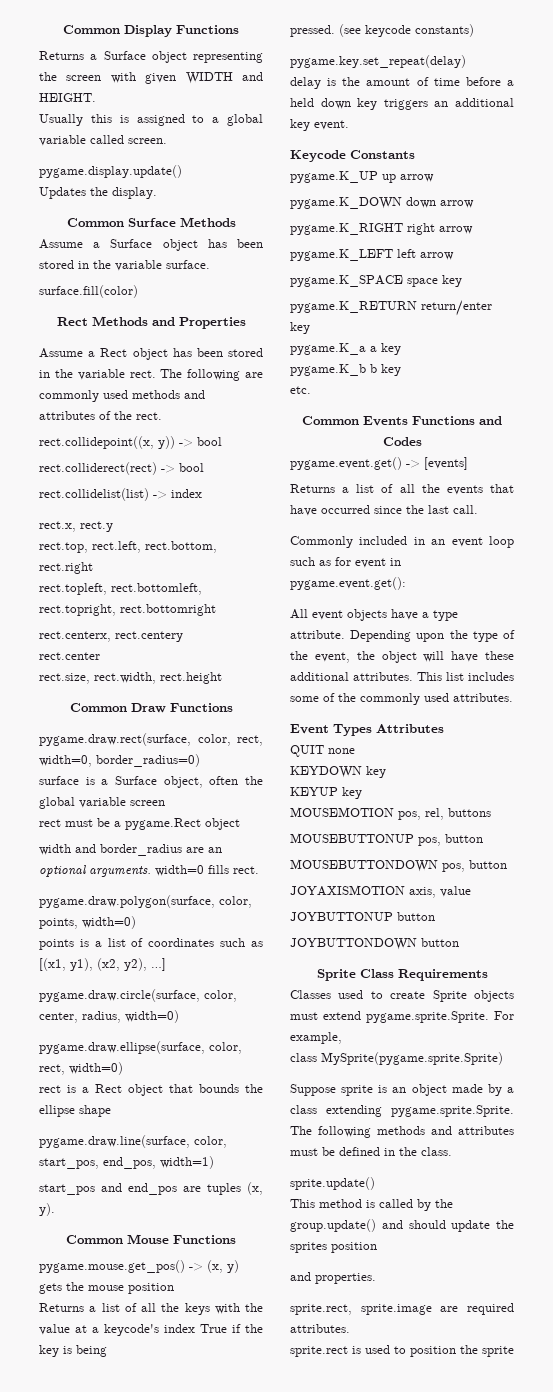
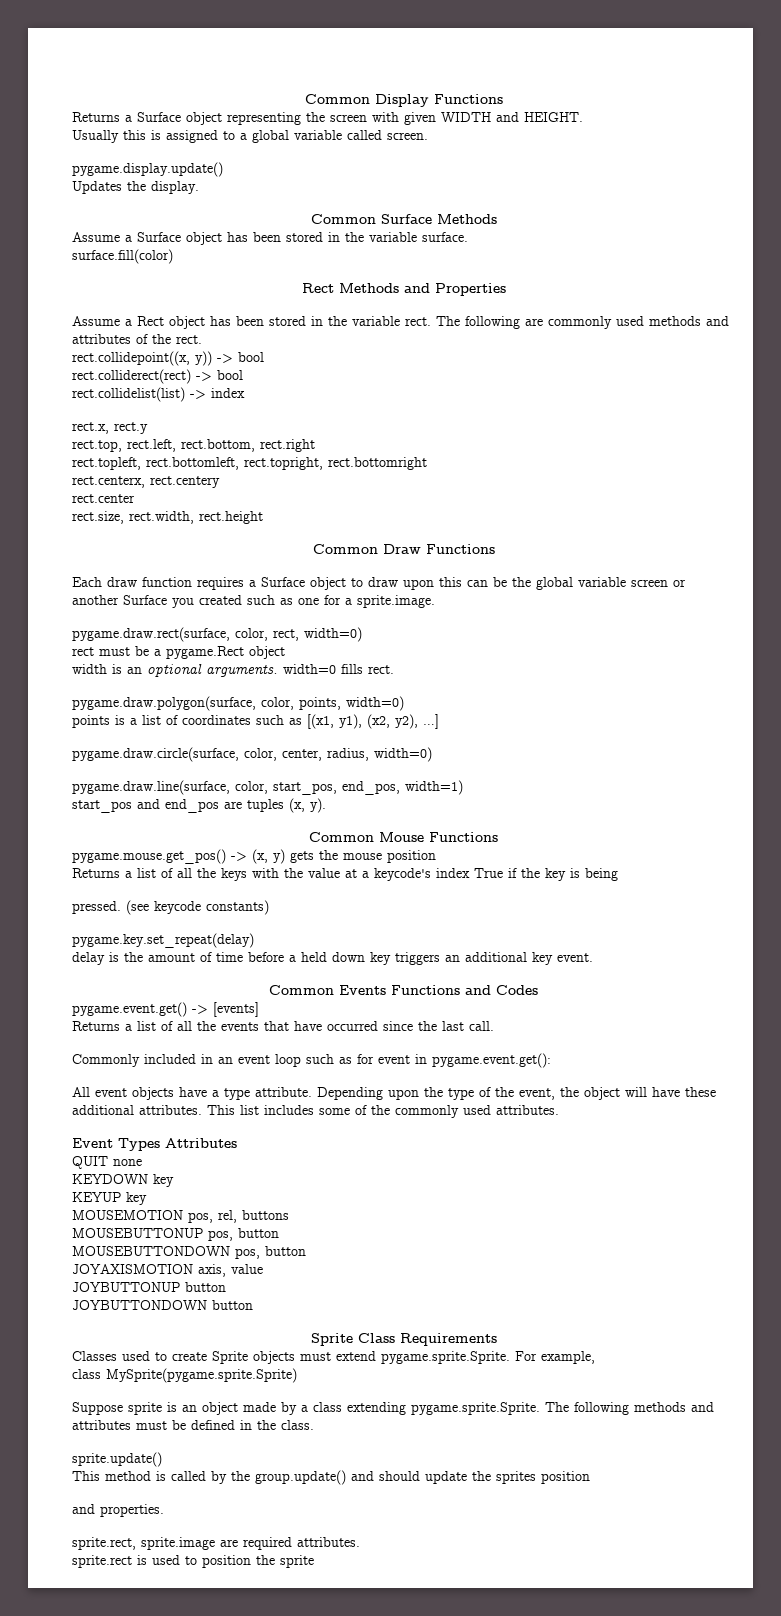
- pygame.draw.rect(surface, color, rect, width=0, border_radius=0)
- surface is a Surface object, often the global variable screen
+ Each draw function requires a Surface object to draw upon this can be the global variable screen or another Surface you created such as one for a sprite.image.
+ pygame.draw.rect(surface, color, rect, width=0)
- width and border_radius are an optional arguments. width=0 fills rect.
+ width is an optional arguments. width=0 fills rect.
- pygame.draw.ellipse(surface, color, rect, width=0)
- rect is a Rect object that bounds the ellipse shape
- Keycode Constants
- pygame.K_UP up arrow
- pygame.K_DOWN down arrow
- pygame.K_RIGHT right arrow
- pygame.K_LEFT left arrow
- pygame.K_SPACE space key
- pygame.K_RETURN return/enter key
- pygame.K_a a key
- pygame.K_b b key
- etc.

